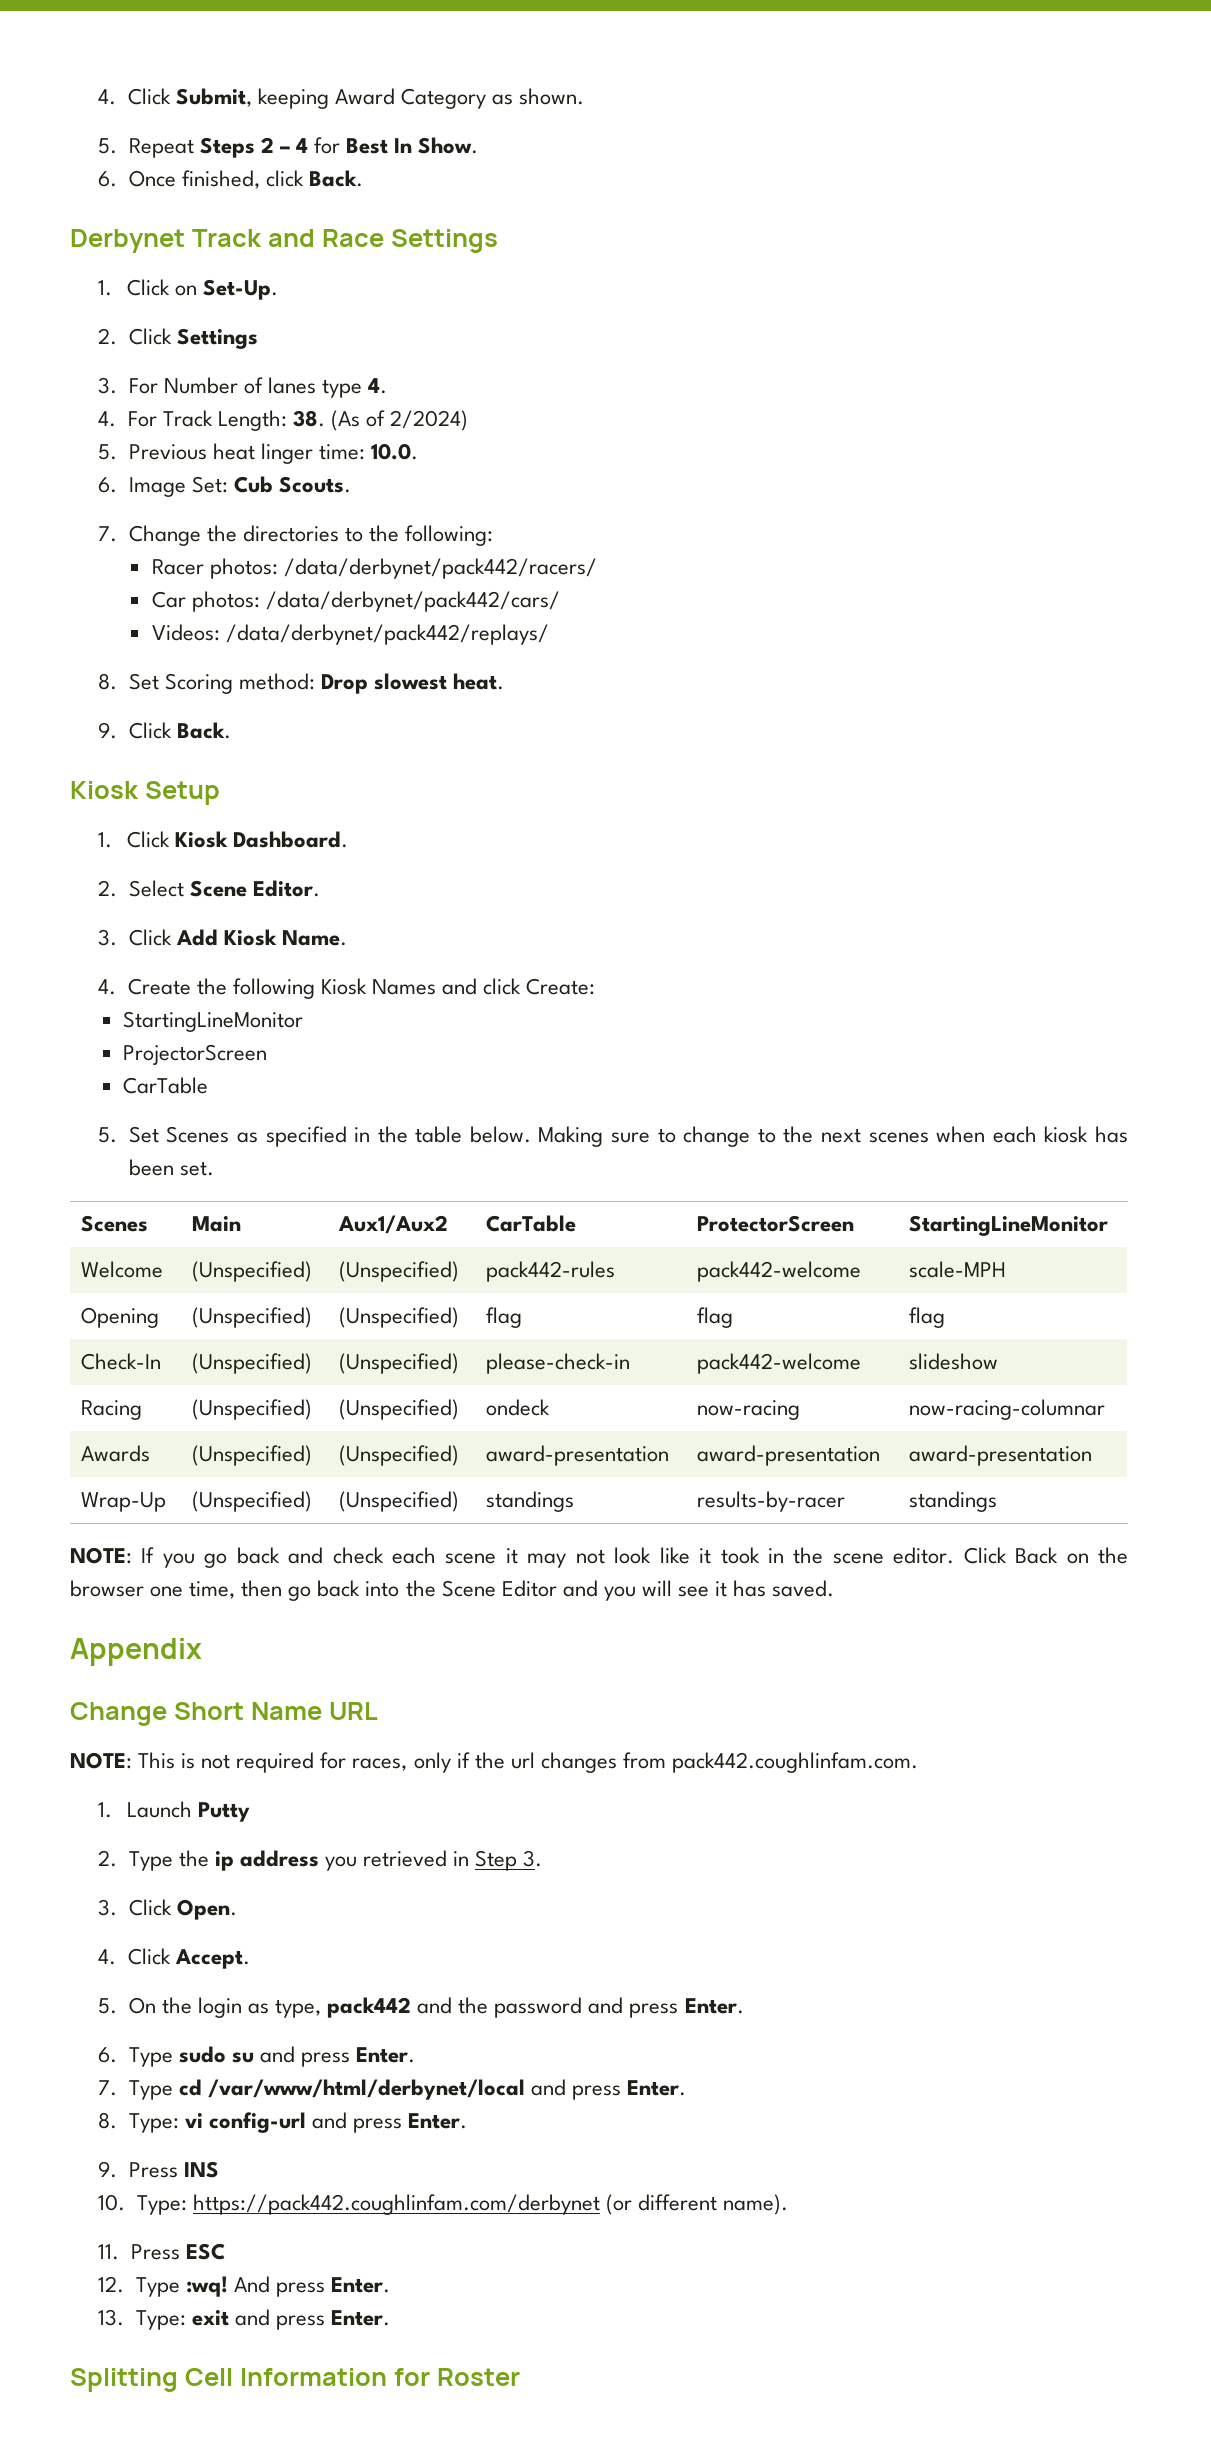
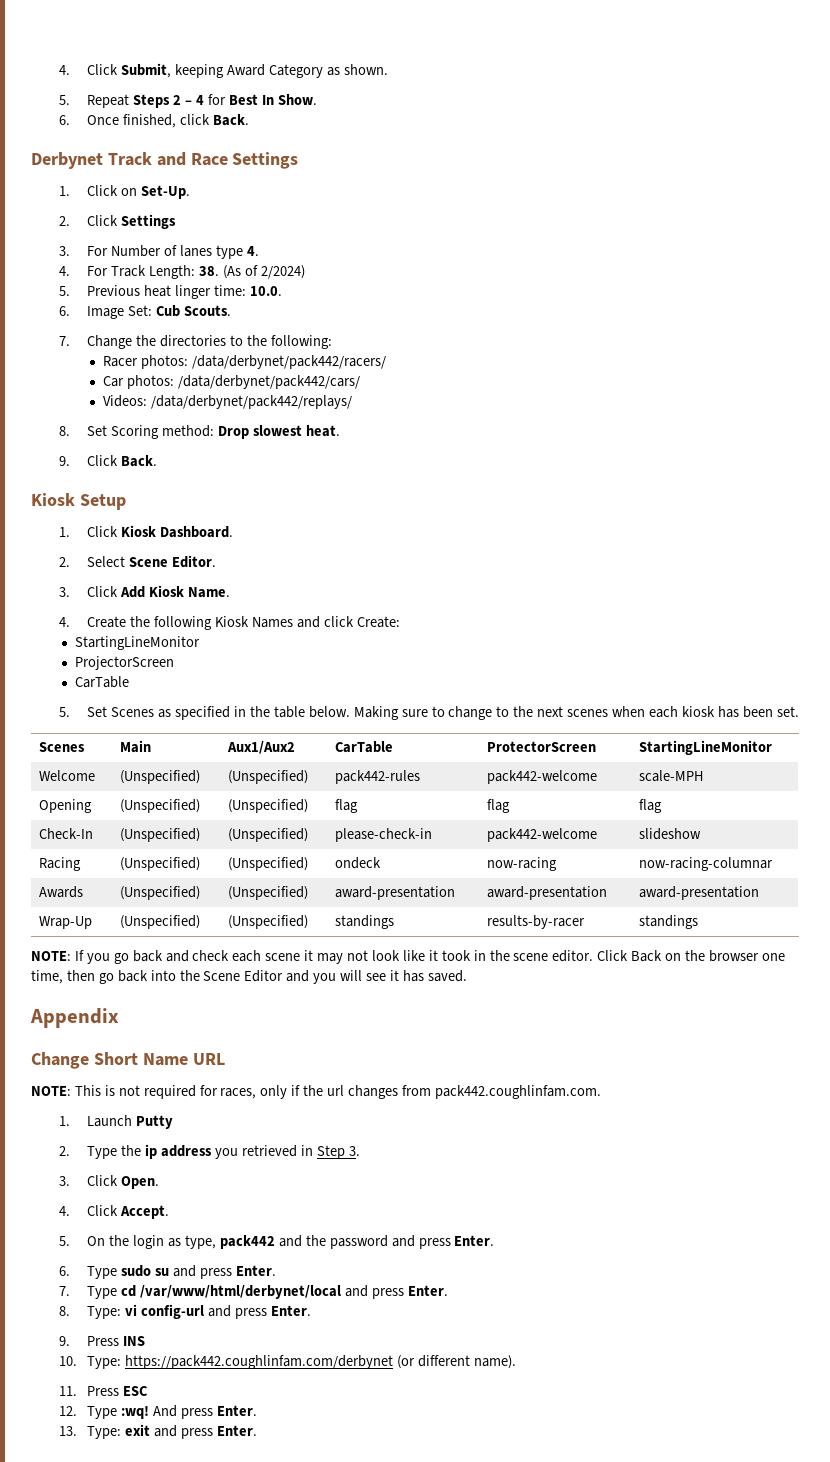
- Splitting Cell Information for Roster

